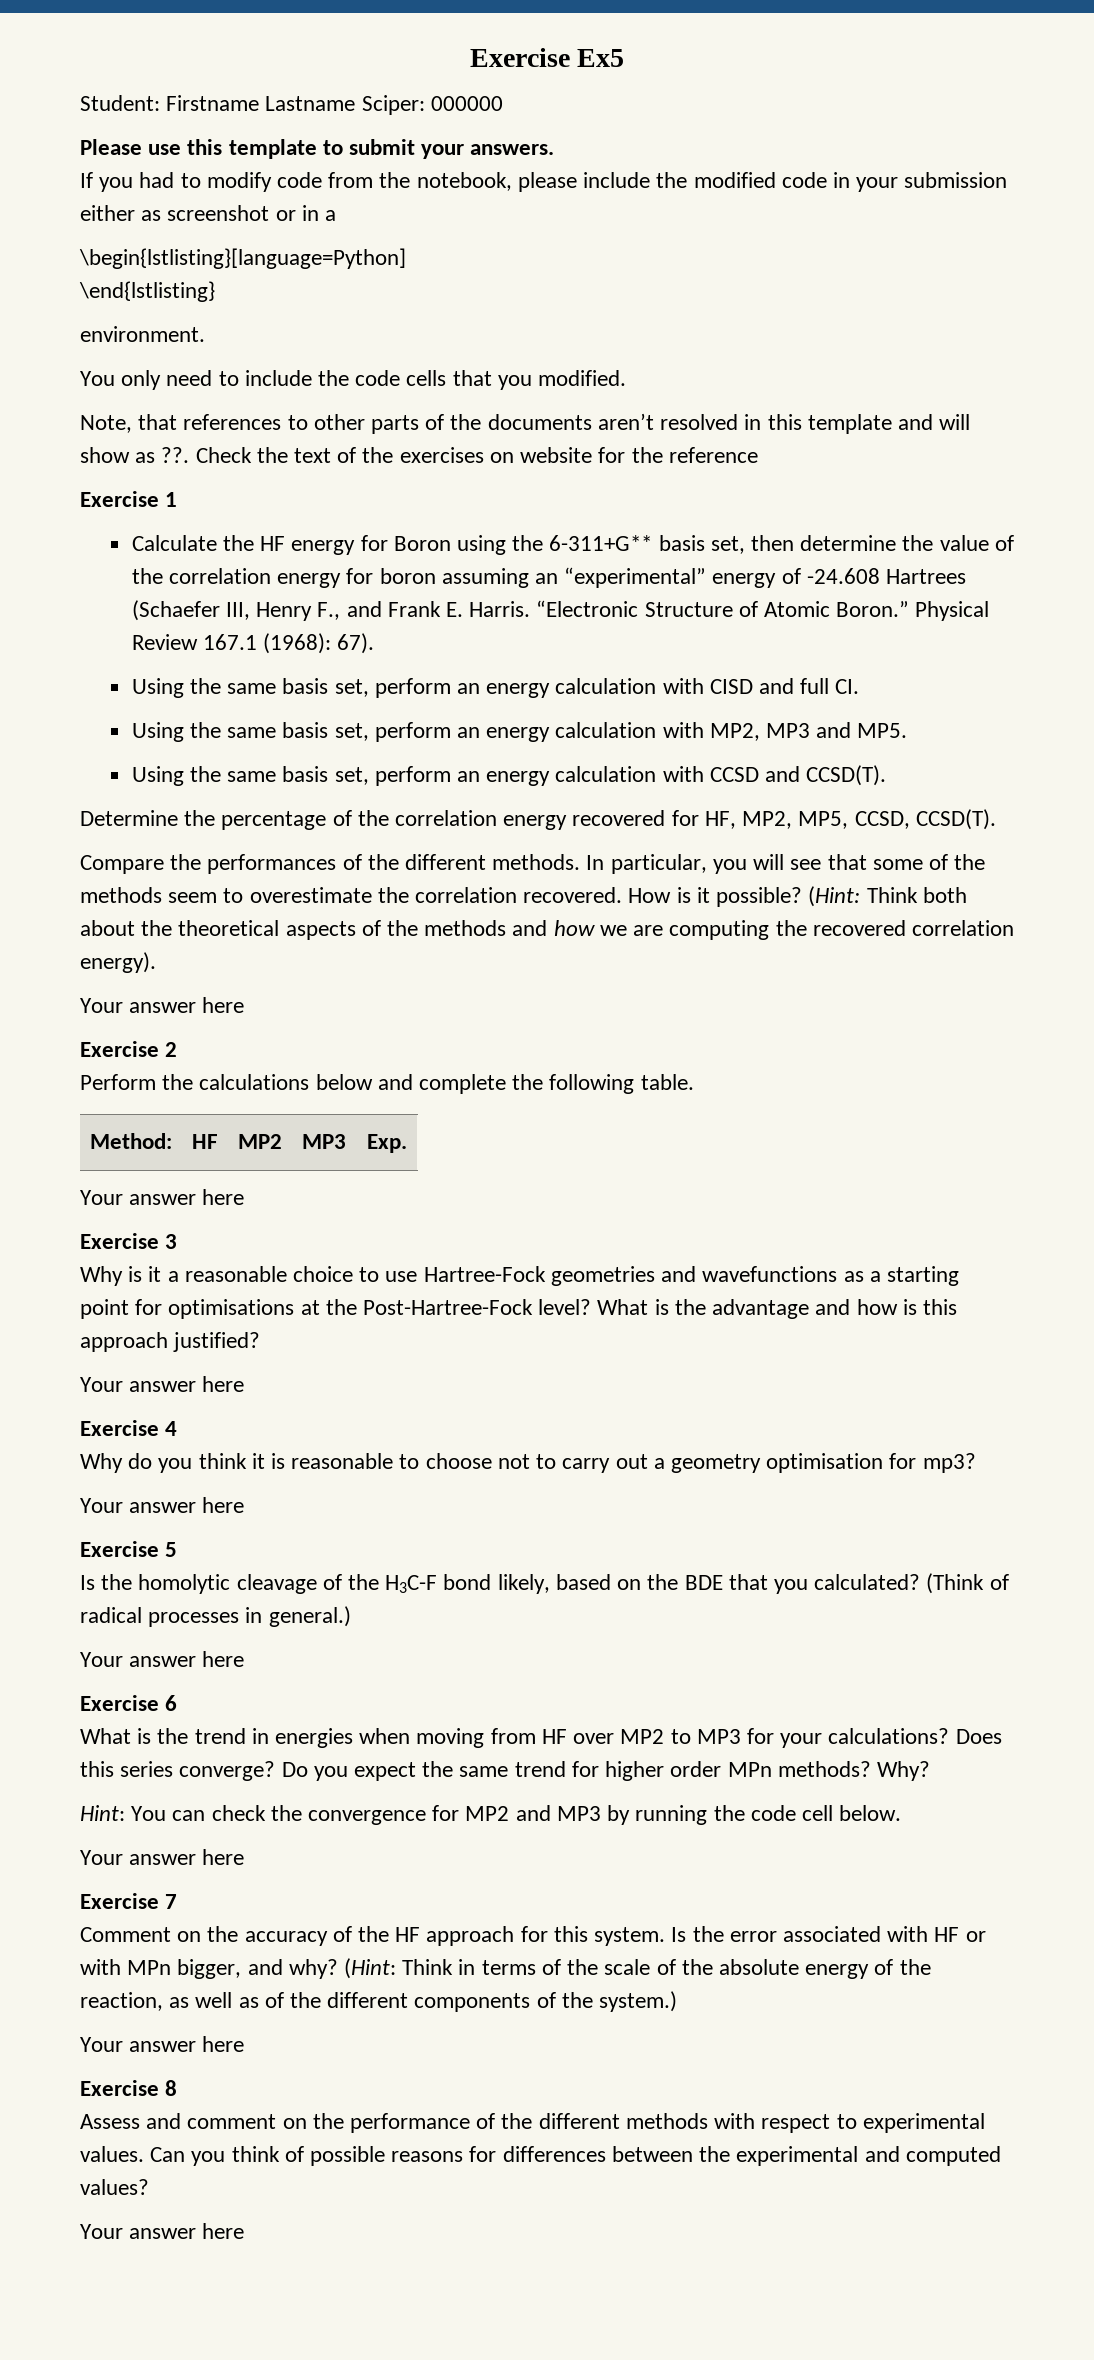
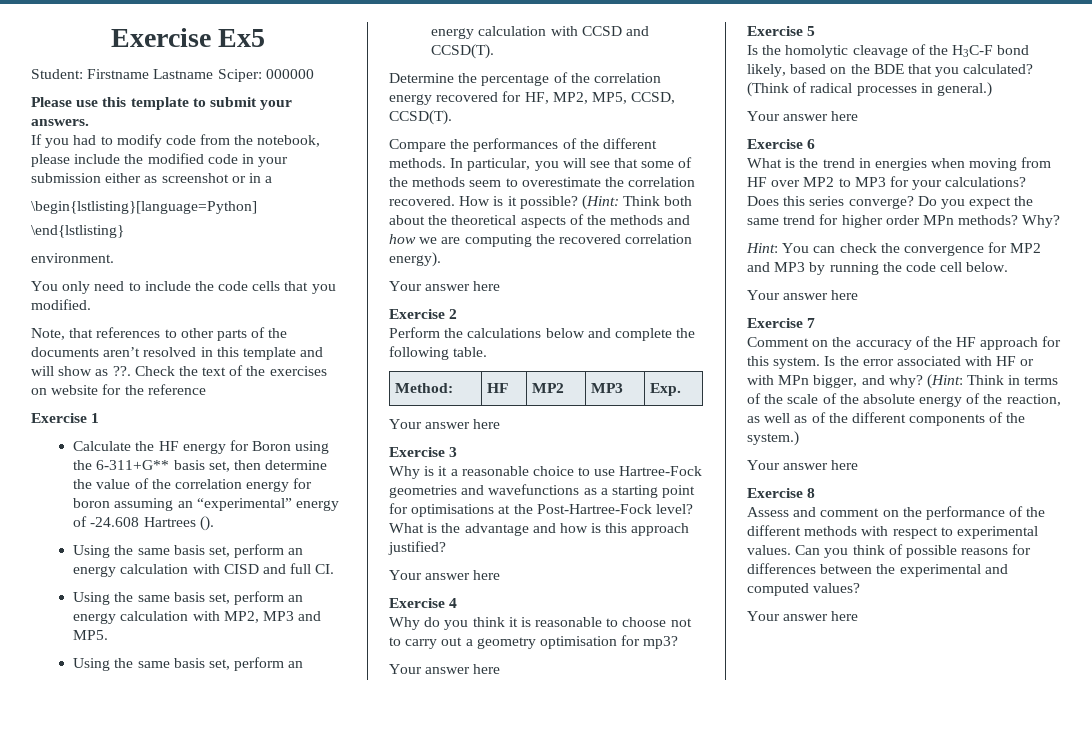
- Calculate the HF energy for Boron using the 6-311+G** basis set, then determine the value of the correlation energy for boron assuming an “experimental” energy of -24.608 Hartrees (Schaefer III, Henry F., and Frank E. Harris. “Electronic Structure of Atomic Boron.” Physical Review 167.1 (1968): 67).
+ Calculate the HF energy for Boron using the 6-311+G** basis set, then determine the value of the correlation energy for boron assuming an “experimental” energy of -24.608 Hartrees ().

